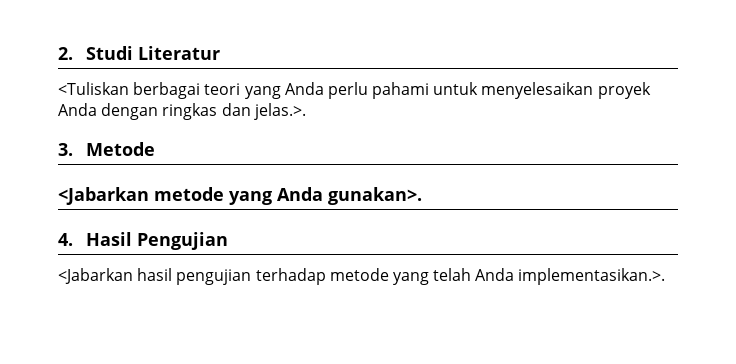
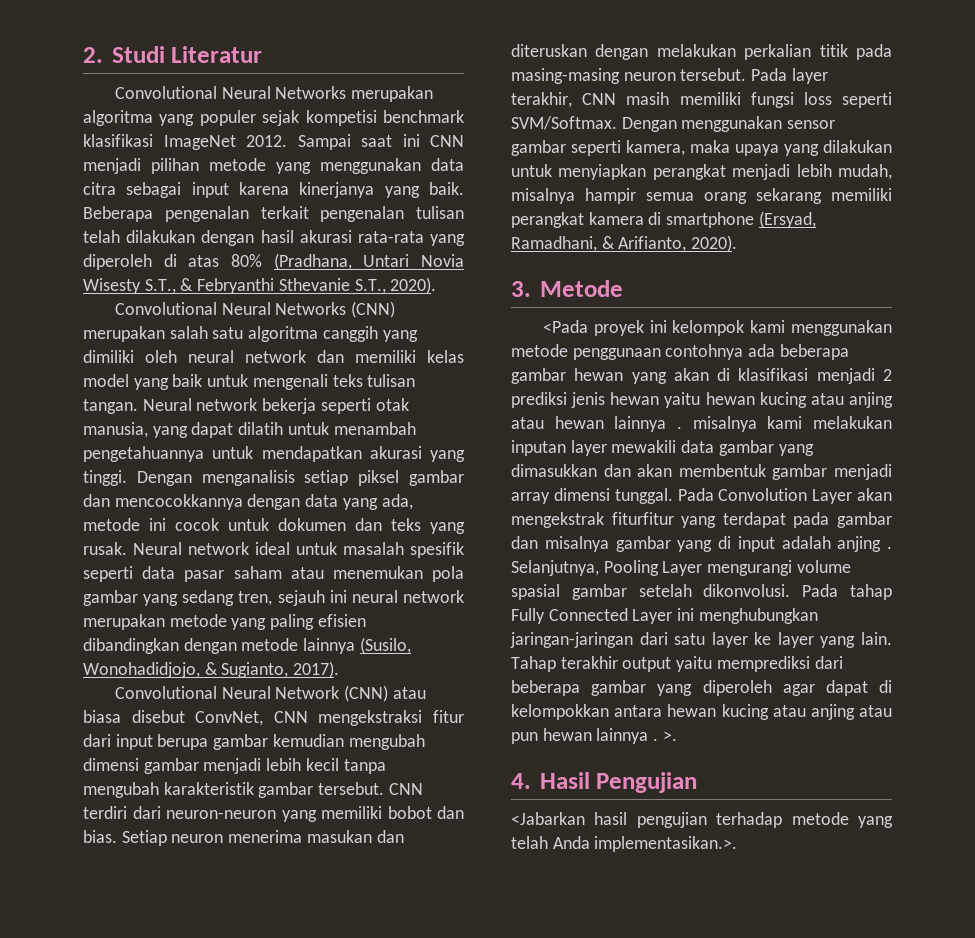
- <Tuliskan berbagai teori yang Anda perlu pahami untuk menyelesaikan proyek Anda dengan ringkas dan jelas.>.
+ Convolutional Neural Networks merupakan algoritma yang populer sejak kompetisi benchmark klasifikasi ImageNet 2012. Sampai saat ini CNN menjadi pilihan metode yang menggunakan data citra sebagai input karena kinerjanya yang baik. Beberapa pengenalan terkait pengenalan tulisan telah dilakukan dengan hasil akurasi rata-rata yang diperoleh di atas 80% (Pradhana, Untari Novia Wisesty S.T., & Febryanthi Sthevanie S.T., 2020).
+ Convolutional Neural Networks (CNN) merupakan salah satu algoritma canggih yang dimiliki oleh neural network dan memiliki kelas model yang baik untuk mengenali teks tulisan tangan. Neural network bekerja seperti otak manusia, yang dapat dilatih untuk menambah pengetahuannya untuk mendapatkan akurasi yang tinggi. Dengan menganalisis setiap piksel gambar dan mencocokkannya dengan data yang ada, metode ini cocok untuk dokumen dan teks yang rusak. Neural network ideal untuk masalah spesifik seperti data pasar saham atau menemukan pola gambar yang sedang tren, sejauh ini neural network merupakan metode yang paling efisien dibandingkan dengan metode lainnya (Susilo, Wonohadidjojo, & Sugianto, 2017).
+ Convolutional Neural Network (CNN) atau biasa disebut ConvNet, CNN mengekstraksi fitur dari input berupa gambar kemudian mengubah dimensi gambar menjadi lebih kecil tanpa mengubah karakteristik gambar tersebut. CNN terdiri dari neuron-neuron yang memiliki bobot dan bias. Setiap neuron menerima masukan dan diteruskan dengan melakukan perkalian titik pada masing-masing neuron tersebut. Pada layer terakhir, CNN masih memiliki fungsi loss seperti SVM/Softmax. Dengan menggunakan sensor gambar seperti kamera, maka upaya yang dilakukan untuk menyiapkan perangkat menjadi lebih mudah, misalnya hampir semua orang sekarang memiliki perangkat kamera di smartphone (Ersyad, Ramadhani, & Arifianto, 2020).
  3. Metode
- <Jabarkan metode yang Anda gunakan>.
+ <Pada proyek ini kelompok kami menggunakan metode penggunaan contohnya ada beberapa gambar hewan yang akan di klasifikasi menjadi 2 prediksi jenis hewan yaitu hewan kucing atau anjing atau hewan lainnya . misalnya kami melakukan inputan layer mewakili data gambar yang dimasukkan dan akan membentuk gambar menjadi array dimensi tunggal. Pada Convolution Layer akan mengekstrak fiturfitur yang terdapat pada gambar dan misalnya gambar yang di input adalah anjing . Selanjutnya, Pooling Layer mengurangi volume spasial gambar setelah dikonvolusi. Pada tahap Fully Connected Layer ini menghubungkan jaringan-jaringan dari satu layer ke layer yang lain. Tahap terakhir output yaitu memprediksi dari beberapa gambar yang diperoleh agar dapat di kelompokkan antara hewan kucing atau anjing atau pun hewan lainnya . >.

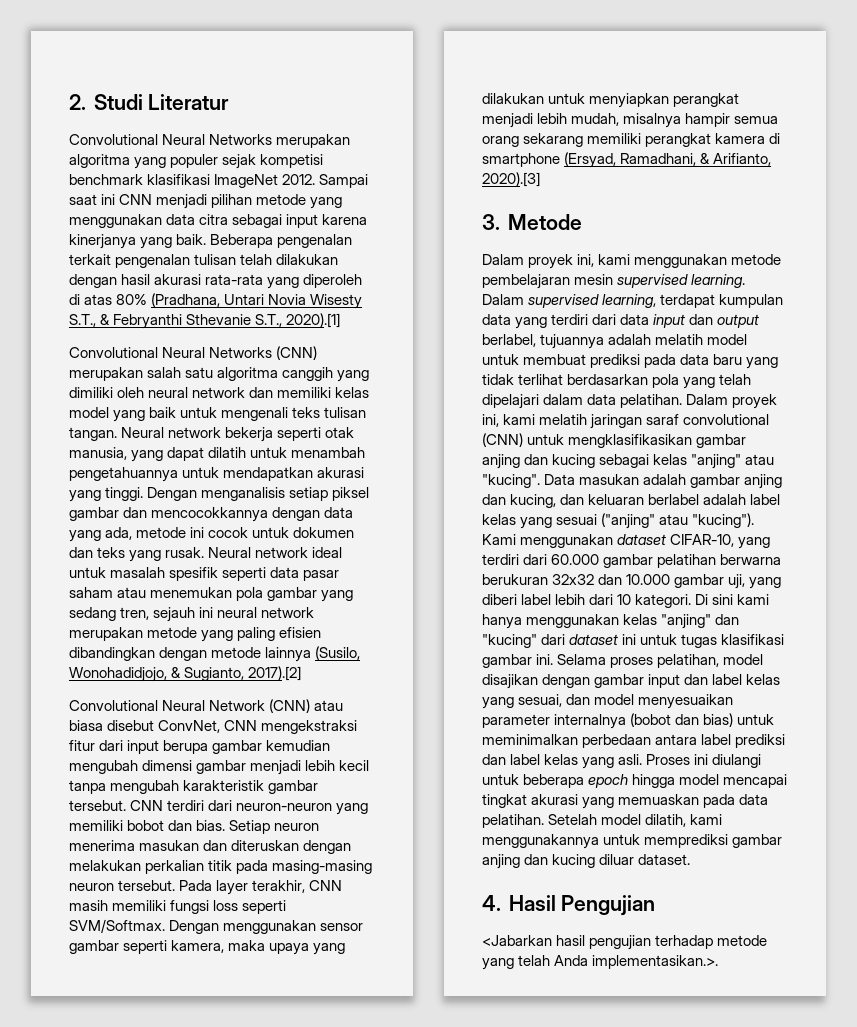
- Beberapa pengenalan terkait pengenalan tulisan telah dilakukan dengan hasil akurasi rata-rata yang diperoleh di atas 80% (Pradhana, Untari Novia Wisesty S.T., & Febryanthi Sthevanie S.T., 2020).
+ Beberapa pengenalan terkait pengenalan tulisan telah dilakukan dengan hasil akurasi rata-rata yang diperoleh di atas 80% (Pradhana, Untari Novia Wisesty S.T., & Febryanthi Sthevanie S.T., 2020).[1]
- Neural network ideal untuk masalah spesifik seperti data pasar saham atau menemukan pola gambar yang sedang tren, sejauh ini neural network merupakan metode yang paling efisien dibandingkan dengan metode lainnya (Susilo, Wonohadidjojo, & Sugianto, 2017).
+ Neural network ideal untuk masalah spesifik seperti data pasar saham atau menemukan pola gambar yang sedang tren, sejauh ini neural network merupakan metode yang paling efisien dibandingkan dengan metode lainnya (Susilo, Wonohadidjojo, & Sugianto, 2017).[2]
- Dengan menggunakan sensor gambar seperti kamera, maka upaya yang dilakukan untuk menyiapkan perangkat menjadi lebih mudah, misalnya hampir semua orang sekarang memiliki perangkat kamera di smartphone (Ersyad, Ramadhani, & Arifianto, 2020).
+ Dengan menggunakan sensor gambar seperti kamera, maka upaya yang dilakukan untuk menyiapkan perangkat menjadi lebih mudah, misalnya hampir semua orang sekarang memiliki perangkat kamera di smartphone (Ersyad, Ramadhani, & Arifianto, 2020).[3]
- <Pada proyek ini kelompok kami menggunakan metode penggunaan contohnya ada beberapa gambar hewan yang akan di klasifikasi menjadi 2 prediksi jenis hewan yaitu hewan kucing atau anjing atau hewan lainnya . misalnya kami melakukan inputan layer mewakili data gambar yang dimasukkan dan akan membentuk gambar menjadi array dimensi tunggal. Pada Convolution Layer akan mengekstrak fiturfitur yang terdapat pada gambar dan misalnya gambar yang di input adalah anjing . Selanjutnya, Pooling Layer mengurangi volume spasial gambar setelah dikonvolusi. Pada tahap Fully Connected Layer ini menghubungkan jaringan-jaringan dari satu layer ke layer yang lain. Tahap terakhir output yaitu memprediksi dari beberapa gambar yang diperoleh agar dapat di kelompokkan antara hewan kucing atau anjing atau pun hewan lainnya . >.
+ Dalam proyek ini, kami menggunakan metode pembelajaran mesin supervised learning. Dalam supervised learning, terdapat kumpulan data yang terdiri dari data input dan output berlabel, tujuannya adalah melatih model untuk membuat prediksi pada data baru yang tidak terlihat berdasarkan pola yang telah dipelajari dalam data pelatihan. Dalam proyek ini, kami melatih jaringan saraf convolutional (CNN) untuk mengklasifikasikan gambar anjing dan kucing sebagai kelas "anjing" atau "kucing". Data masukan adalah gambar anjing dan kucing, dan keluaran berlabel adalah label kelas yang sesuai ("anjing" atau "kucing"). Kami menggunakan dataset CIFAR-10, yang terdiri dari 60.000 gambar pelatihan berwarna berukuran 32x32 dan 10.000 gambar uji, yang diberi label lebih dari 10 kategori. Di sini kami hanya menggunakan kelas "anjing" dan "kucing" dari dataset ini untuk tugas klasifikasi gambar ini. Selama proses pelatihan, model disajikan dengan gambar input dan label kelas yang sesuai, dan model menyesuaikan parameter internalnya (bobot dan bias) untuk meminimalkan perbedaan antara label prediksi dan label kelas yang asli. Proses ini diulangi untuk beberapa epoch hingga model mencapai tingkat akurasi yang memuaskan pada data pelatihan. Setelah model dilatih, kami menggunakannya untuk memprediksi gambar anjing dan kucing diluar dataset.

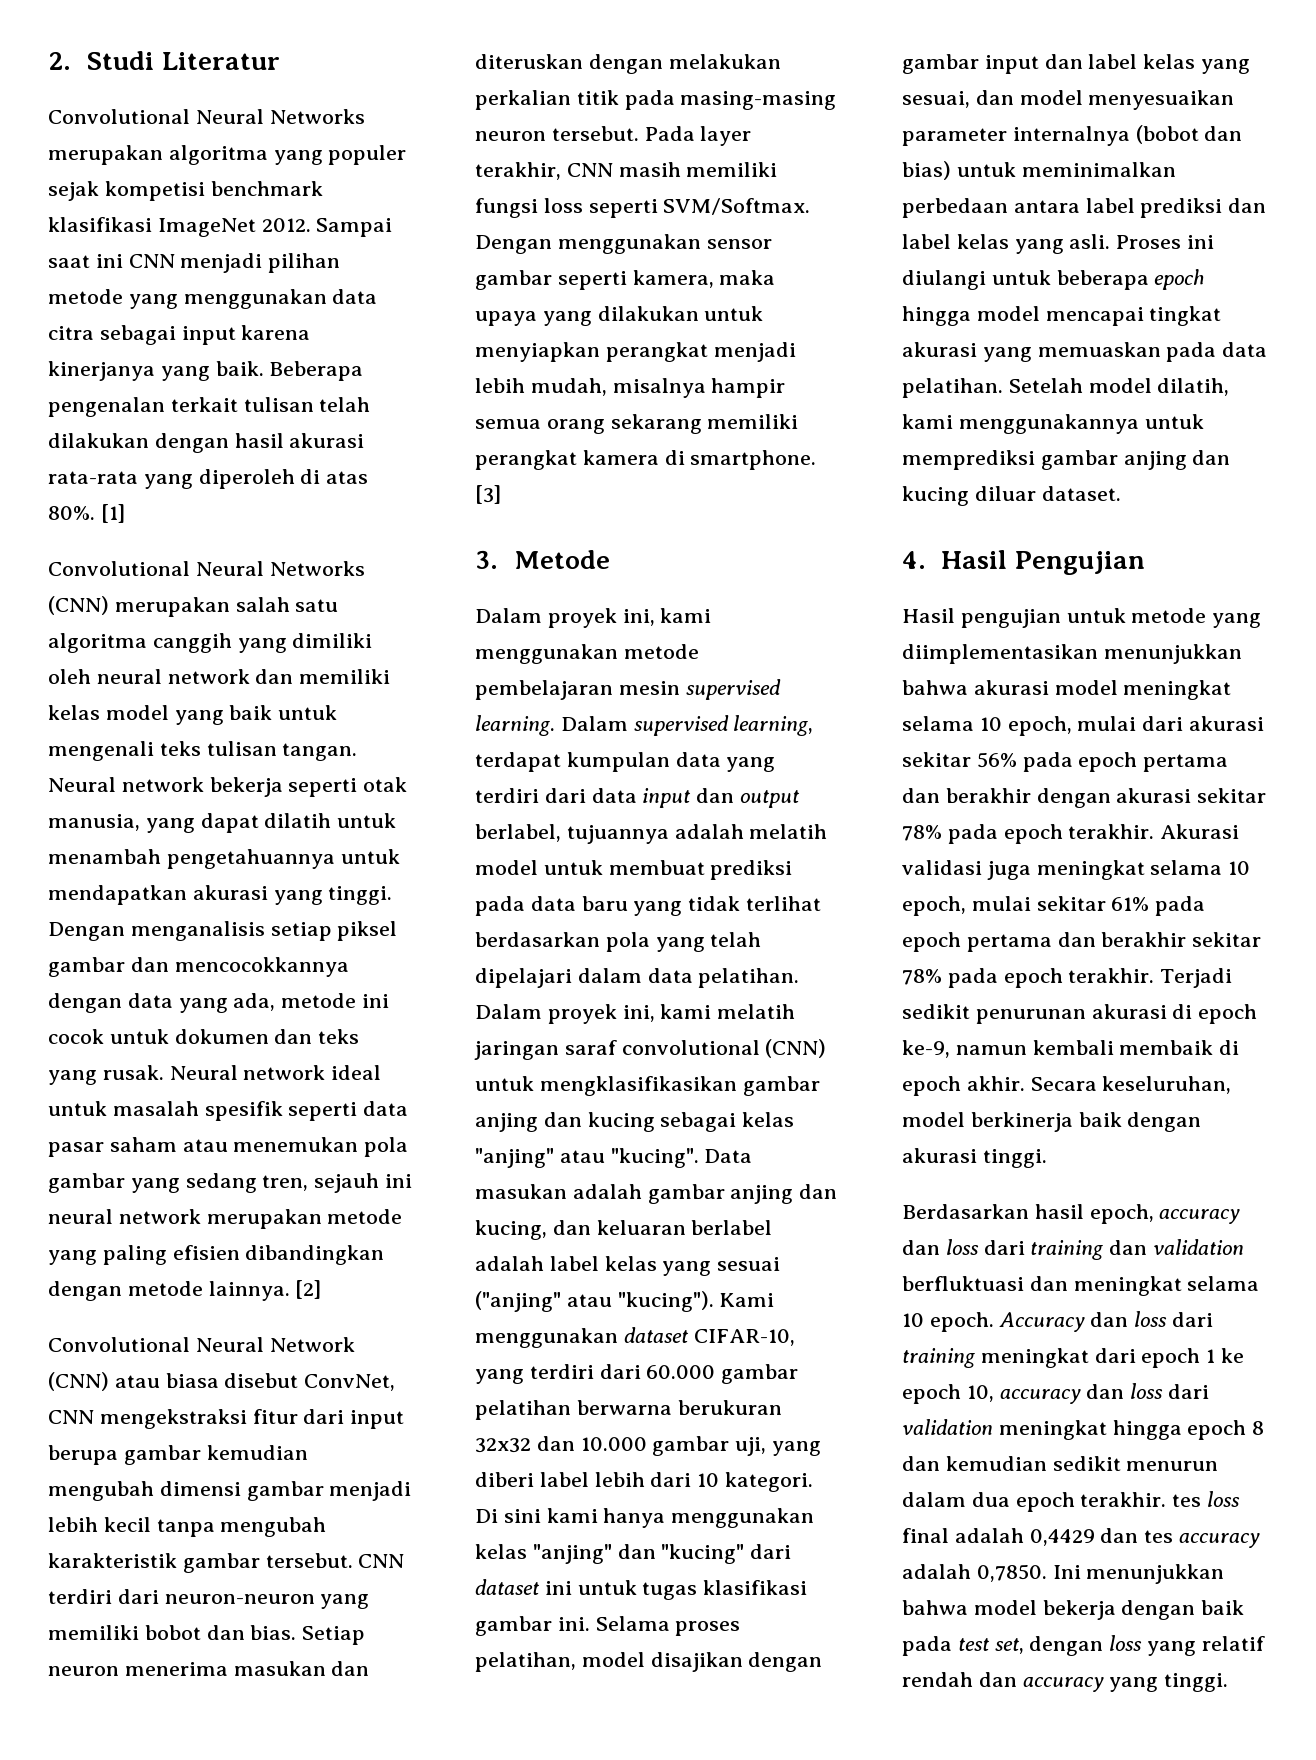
- Beberapa pengenalan terkait pengenalan tulisan telah dilakukan dengan hasil akurasi rata-rata yang diperoleh di atas 80% (Pradhana, Untari Novia Wisesty S.T., & Febryanthi Sthevanie S.T., 2020).[1]
+ Beberapa pengenalan terkait tulisan telah dilakukan dengan hasil akurasi rata-rata yang diperoleh di atas 80%. [1]
- Neural network ideal untuk masalah spesifik seperti data pasar saham atau menemukan pola gambar yang sedang tren, sejauh ini neural network merupakan metode yang paling efisien dibandingkan dengan metode lainnya (Susilo, Wonohadidjojo, & Sugianto, 2017).[2]
+ Neural network ideal untuk masalah spesifik seperti data pasar saham atau menemukan pola gambar yang sedang tren, sejauh ini neural network merupakan metode yang paling efisien dibandingkan dengan metode lainnya. [2]
- Dengan menggunakan sensor gambar seperti kamera, maka upaya yang dilakukan untuk menyiapkan perangkat menjadi lebih mudah, misalnya hampir semua orang sekarang memiliki perangkat kamera di smartphone (Ersyad, Ramadhani, & Arifianto, 2020).[3]
+ Dengan menggunakan sensor gambar seperti kamera, maka upaya yang dilakukan untuk menyiapkan perangkat menjadi lebih mudah, misalnya hampir semua orang sekarang memiliki perangkat kamera di smartphone. [3]
- <Jabarkan hasil pengujian terhadap metode yang telah Anda implementasikan.>.
+ Hasil pengujian untuk metode yang diimplementasikan menunjukkan bahwa akurasi model meningkat selama 10 epoch, mulai dari akurasi sekitar 56% pada epoch pertama dan berakhir dengan akurasi sekitar 78% pada epoch terakhir. Akurasi validasi juga meningkat selama 10 epoch, mulai sekitar 61% pada epoch pertama dan berakhir sekitar 78% pada epoch terakhir. Terjadi sedikit penurunan akurasi di epoch ke-9, namun kembali membaik di epoch akhir. Secara keseluruhan, model berkinerja baik dengan akurasi tinggi.
+ Berdasarkan hasil epoch, accuracy dan loss dari training dan validation berfluktuasi dan meningkat selama 10 epoch. Accuracy dan loss dari training meningkat dari epoch 1 ke epoch 10, accuracy dan loss dari validation meningkat hingga epoch 8 dan kemudian sedikit menurun dalam dua epoch terakhir. tes loss final adalah 0,4429 dan tes accuracy adalah 0,7850. Ini menunjukkan bahwa model bekerja dengan baik pada test set, dengan loss yang relatif rendah dan accuracy yang tinggi.

